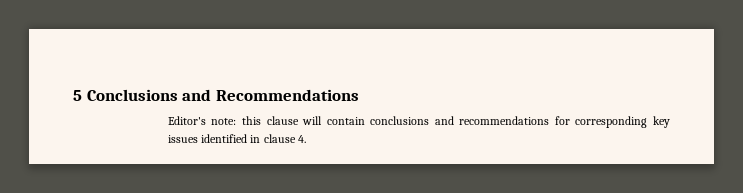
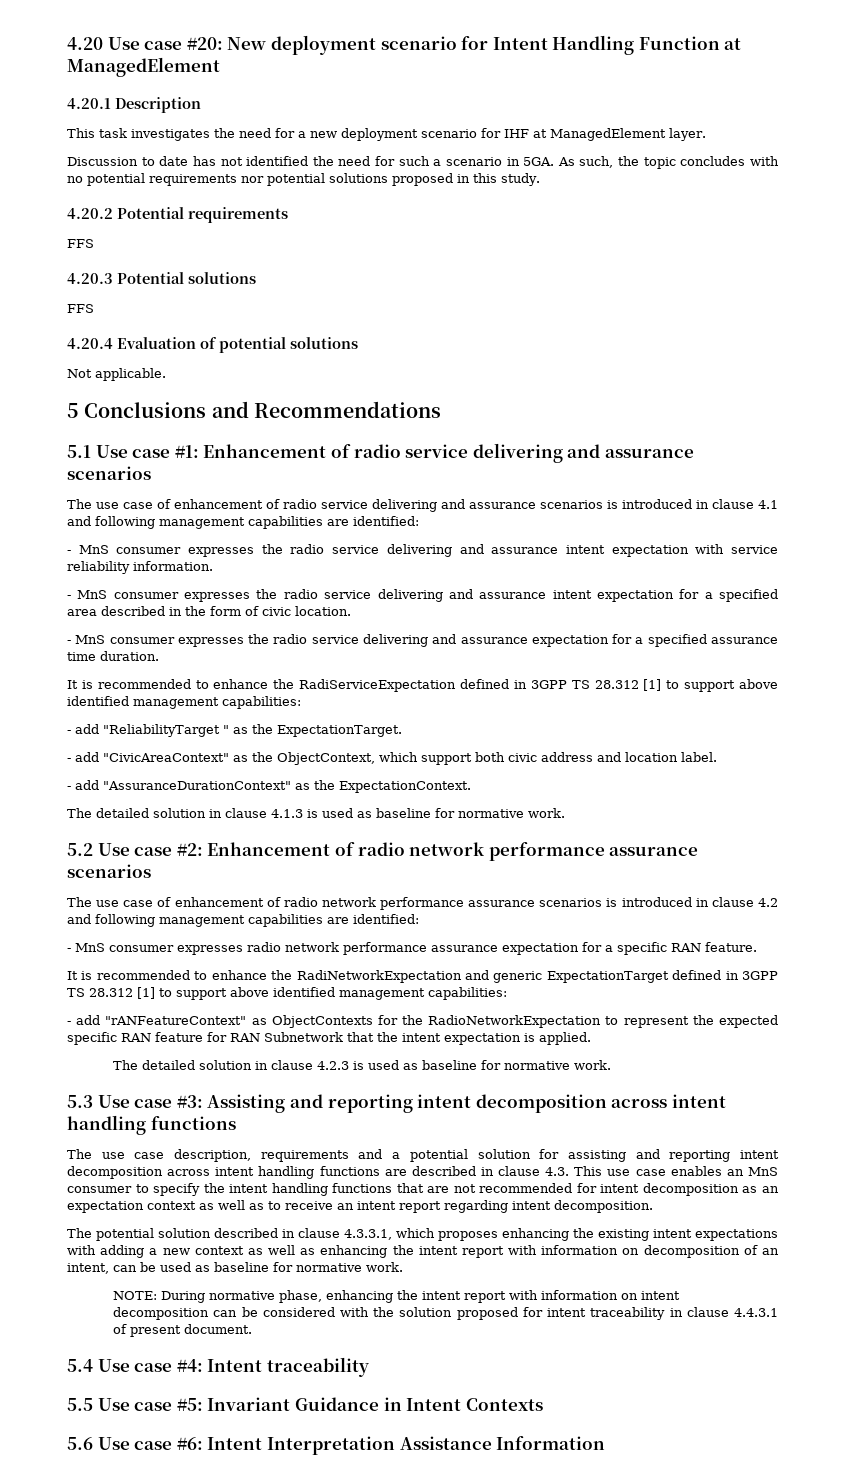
+ 4.20 Use case #20: New deployment scenario for Intent Handling Function at ManagedElement
+ 4.20.1 Description
+ This task investigates the need for a new deployment scenario for IHF at ManagedElement layer.
+ Discussion to date has not identified the need for such a scenario in 5GA. As such, the topic concludes with no potential requirements nor potential solutions proposed in this study.
+ 4.20.2 Potential requirements
+ FFS
+ 4.20.3 Potential solutions
+ FFS
+ 4.20.4 Evaluation of potential solutions
+ Not applicable.
  5 Conclusions and Recommendations
- Editor's note: this clause will contain conclusions and recommendations for corresponding key issues identified in clause 4.
+ 5.1 Use case #1: Enhancement of radio service delivering and assurance scenarios
+ The use case of enhancement of radio service delivering and assurance scenarios is introduced in clause 4.1 and following management capabilities are identified:
+ - MnS consumer expresses the radio service delivering and assurance intent expectation with service reliability information.
+ - MnS consumer expresses the radio service delivering and assurance intent expectation for a specified area described in the form of civic location.
+ - MnS consumer expresses the radio service delivering and assurance expectation for a specified assurance time duration.
+ It is recommended to enhance the RadiServiceExpectation defined in 3GPP TS 28.312 [1] to support above identified management capabilities:
+ - add "ReliabilityTarget " as the ExpectationTarget.
+ - add "CivicAreaContext" as the ObjectContext, which support both civic address and location label.
+ - add "AssuranceDurationContext" as the ExpectationContext.
+ The detailed solution in clause 4.1.3 is used as baseline for normative work.
+ 5.2 Use case #2: Enhancement of radio network performance assurance scenarios
+ The use case of enhancement of radio network performance assurance scenarios is introduced in clause 4.2 and following management capabilities are identified:
+ - MnS consumer expresses radio network performance assurance expectation for a specific RAN feature.
+ It is recommended to enhance the RadiNetworkExpectation and generic ExpectationTarget defined in 3GPP TS 28.312 [1] to support above identified management capabilities:
+ - add "rANFeatureContext" as ObjectContexts for the RadioNetworkExpectation to represent the expected specific RAN feature for RAN Subnetwork that the intent expectation is applied.
+ The detailed solution in clause 4.2.3 is used as baseline for normative work.
+ 5.3 Use case #3: Assisting and reporting intent decomposition across intent handling functions
+ The use case description, requirements and a potential solution for assisting and reporting intent decomposition across intent handling functions are described in clause 4.3. This use case enables an MnS consumer to specify the intent handling functions that are not recommended for intent decomposition as an expectation context as well as to receive an intent report regarding intent decomposition.
+ The potential solution described in clause 4.3.3.1, which proposes enhancing the existing intent expectations with adding a new context as well as enhancing the intent report with information on decomposition of an intent, can be used as baseline for normative work.
+ NOTE: During normative phase, enhancing the intent report with information on intent decomposition can be considered with the solution proposed for intent traceability in clause 4.4.3.1 of present document.
+ 5.4 Use case #4: Intent traceability
+ 5.5 Use case #5: Invariant Guidance in Intent Contexts
+ 5.6 Use case #6: Intent Interpretation Assistance Information

